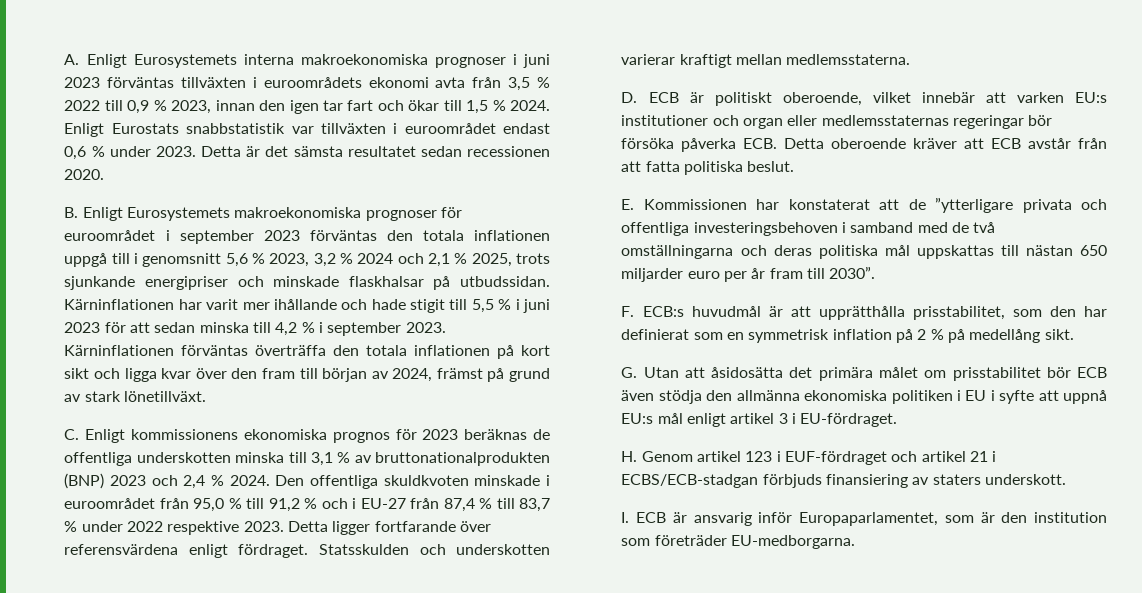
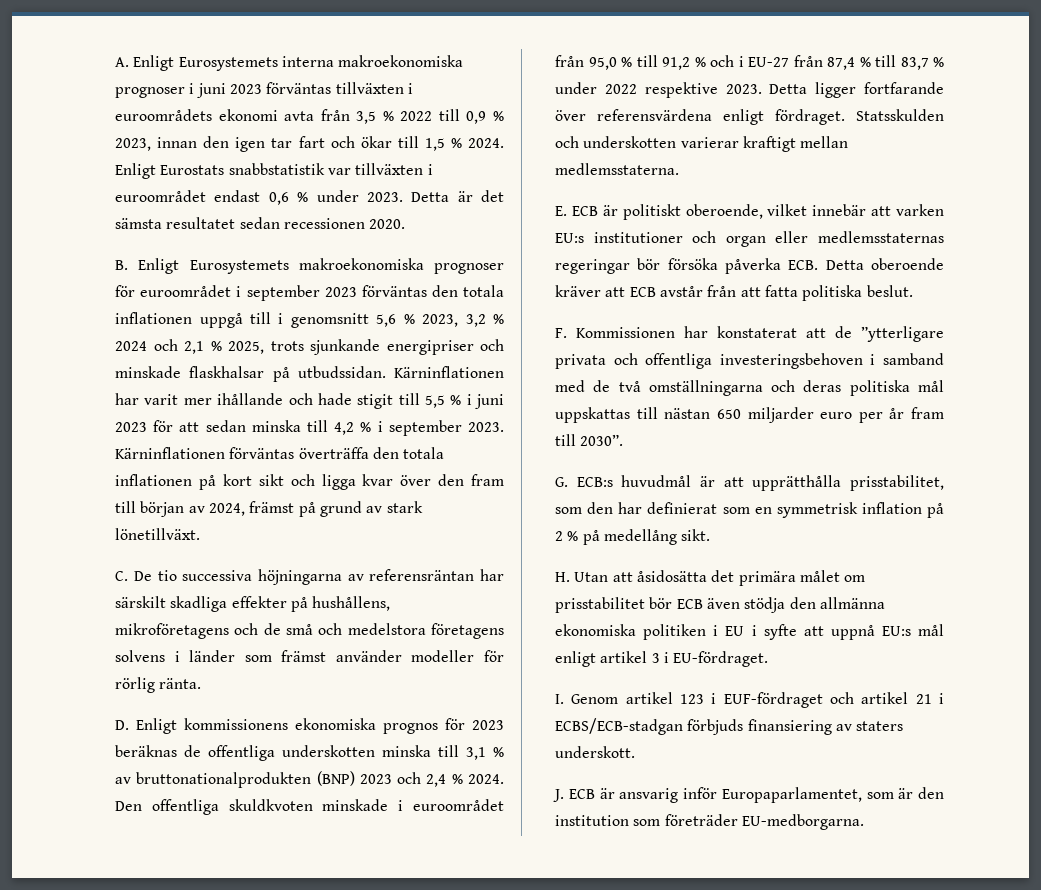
- C. Enligt kommissionens ekonomiska prognos för 2023 beräknas de offentliga underskotten minska till 3,1 % av bruttonationalprodukten (BNP) 2023 och 2,4 % 2024.
+ C. De tio successiva höjningarna av referensräntan har särskilt skadliga effekter på hushållens, mikroföretagens och de små och medelstora företagens solvens i länder som främst använder modeller för rörlig ränta.
+ D. Enligt kommissionens ekonomiska prognos för 2023 beräknas de offentliga underskotten minska till 3,1 % av bruttonationalprodukten (BNP) 2023 och 2,4 % 2024.
- D. ECB är politiskt oberoende, vilket innebär att varken EU:s institutioner och organ eller medlemsstaternas regeringar bör försöka påverka ECB. Detta oberoende kräver att ECB avstår från att fatta politiska beslut.
+ E. ECB är politiskt oberoende, vilket innebär att varken EU:s institutioner och organ eller medlemsstaternas regeringar bör försöka påverka ECB. Detta oberoende kräver att ECB avstår från att fatta politiska beslut.
- E. Kommissionen har konstaterat att de ”ytterligare privata och offentliga investeringsbehoven i samband med de två omställningarna och deras politiska mål uppskattas till nästan 650 miljarder euro per år fram till 2030”.
+ F. Kommissionen har konstaterat att de ”ytterligare privata och offentliga investeringsbehoven i samband med de två omställningarna och deras politiska mål uppskattas till nästan 650 miljarder euro per år fram till 2030”.
- F. ECB:s huvudmål är att upprätthålla prisstabilitet, som den har definierat som en symmetrisk inflation på 2 % på medellång sikt.
+ G. ECB:s huvudmål är att upprätthålla prisstabilitet, som den har definierat som en symmetrisk inflation på 2 % på medellång sikt.
- G. Utan att åsidosätta det primära målet om prisstabilitet bör ECB även stödja den allmänna ekonomiska politiken i EU i syfte att uppnå EU:s mål enligt artikel 3 i EU-fördraget.
+ H. Utan att åsidosätta det primära målet om prisstabilitet bör ECB även stödja den allmänna ekonomiska politiken i EU i syfte att uppnå EU:s mål enligt artikel 3 i EU-fördraget.
- H. Genom artikel 123 i EUF-fördraget och artikel 21 i ECBS/ECB-stadgan förbjuds finansiering av staters underskott.
+ I. Genom artikel 123 i EUF-fördraget och artikel 21 i ECBS/ECB-stadgan förbjuds finansiering av staters underskott.
- I. ECB är ansvarig inför Europaparlamentet, som är den institution som företräder EU-medborgarna.
+ J. ECB är ansvarig inför Europaparlamentet, som är den institution som företräder EU-medborgarna.

